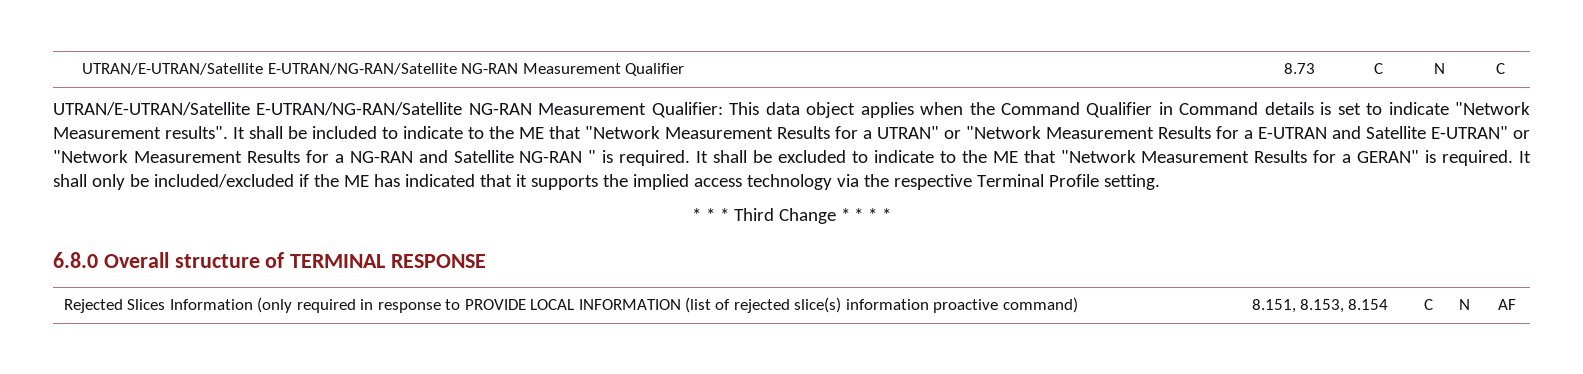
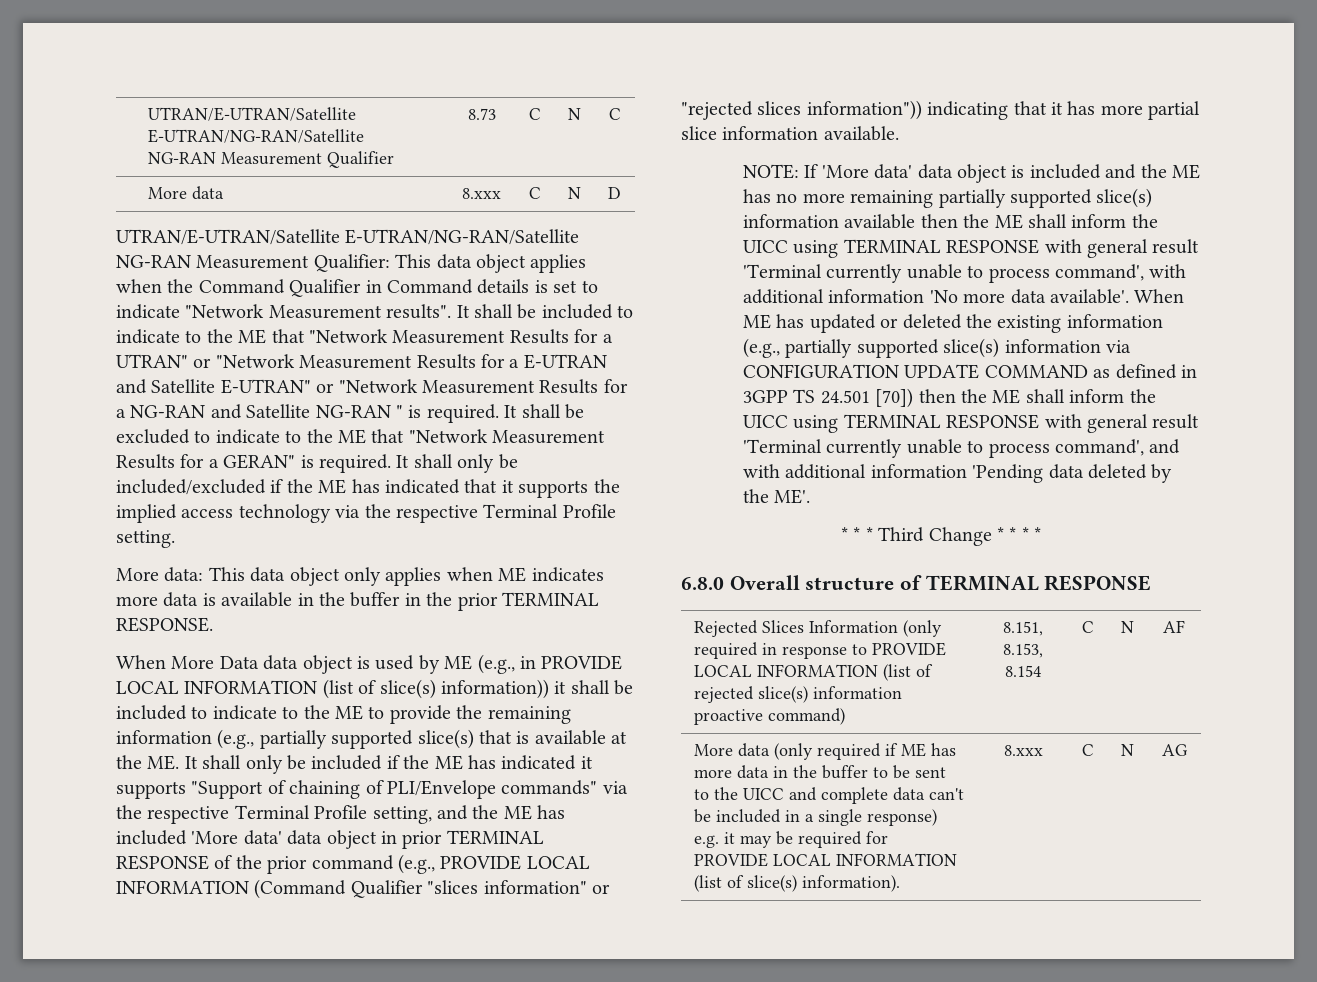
+ More data | 8.xxx | C | N | D
+ More data: This data object only applies when ME indicates more data is available in the buffer in the prior TERMINAL RESPONSE.
+ When More Data data object is used by ME (e.g., in PROVIDE LOCAL INFORMATION (list of slice(s) information)) it shall be included to indicate to the ME to provide the remaining information (e.g., partially supported slice(s) that is available at the ME. It shall only be included if the ME has indicated it supports "Support of chaining of PLI/Envelope commands" via the respective Terminal Profile setting, and the ME has included 'More data' data object in prior TERMINAL RESPONSE of the prior command (e.g., PROVIDE LOCAL INFORMATION (Command Qualifier "slices information" or "rejected slices information")) indicating that it has more partial slice information available.
+ NOTE: If 'More data' data object is included and the ME has no more remaining partially supported slice(s) information available then the ME shall inform the UICC using TERMINAL RESPONSE with general result 'Terminal currently unable to process command', with additional information 'No more data available'. When ME has updated or deleted the existing information (e.g., partially supported slice(s) information via CONFIGURATION UPDATE COMMAND as defined in 3GPP TS 24.501 [70]) then the ME shall inform the UICC using TERMINAL RESPONSE with general result 'Terminal currently unable to process command', and with additional information 'Pending data deleted by the ME'.
+ More data (only required if ME has more data in the buffer to be sent to the UICC and complete data can't be included in a single response) e.g. it may be required for PROVIDE LOCAL INFORMATION (list of slice(s) information). | 8.xxx | C | N | AG

